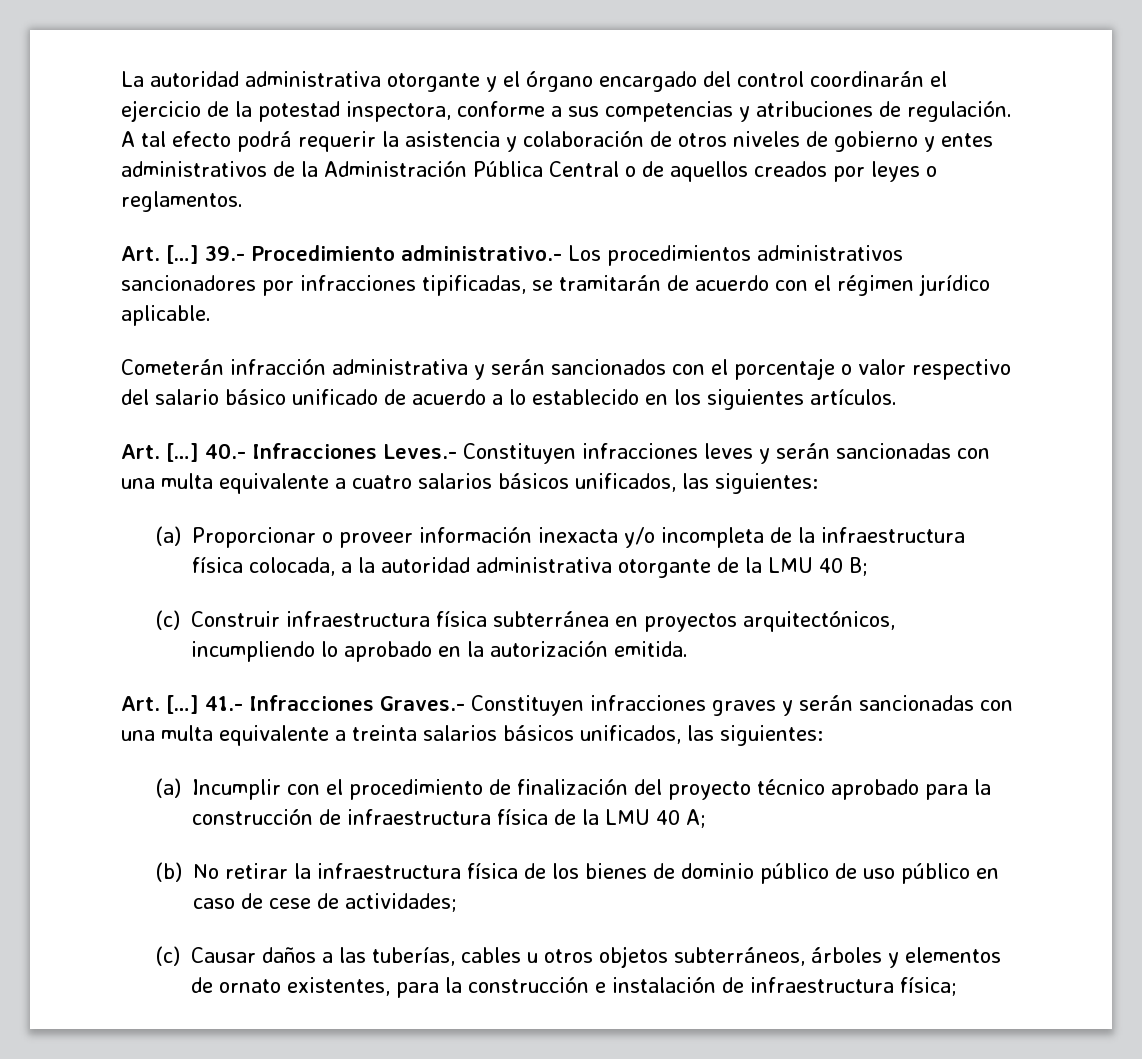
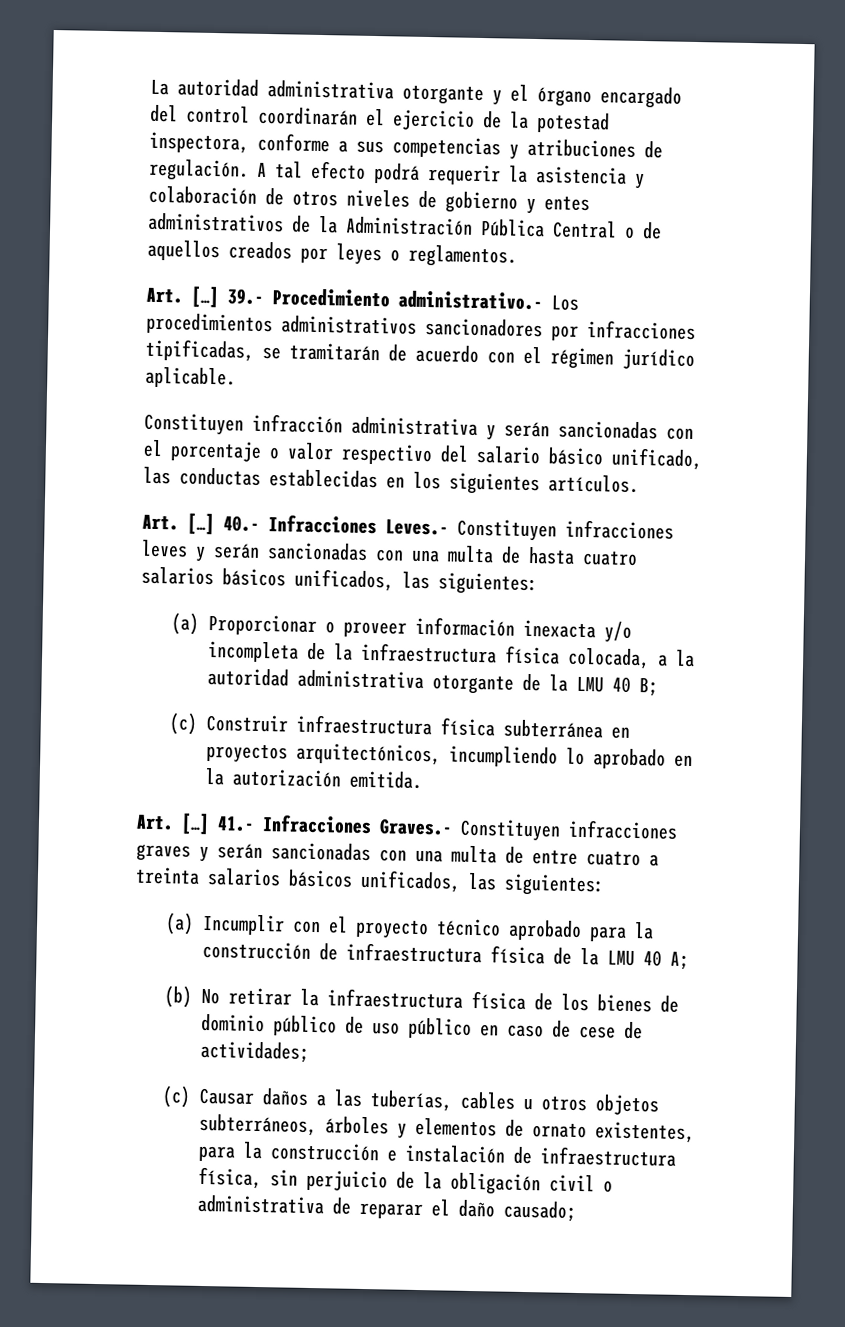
- Cometerán infracción administrativa y serán sancionados con el porcentaje o valor respectivo del salario básico unificado de acuerdo a lo establecido en los siguientes artículos.
+ Constituyen infracción administrativa y serán sancionadas con el porcentaje o valor respectivo del salario básico unificado, las conductas establecidas en los siguientes artículos.
- 40.- Infracciones Leves.- Constituyen infracciones leves y serán sancionadas con una multa equivalente a cuatro salarios básicos unificados, las siguientes:
+ 40.- Infracciones Leves.- Constituyen infracciones leves y serán sancionadas con una multa de hasta cuatro salarios básicos unificados, las siguientes:
- 41.- Infracciones Graves.- Constituyen infracciones graves y serán sancionadas con una multa equivalente a treinta salarios básicos unificados, las siguientes:
+ 41.- Infracciones Graves.- Constituyen infracciones graves y serán sancionadas con una multa de entre cuatro a treinta salarios básicos unificados, las siguientes:
- (a) Incumplir con el procedimiento de finalización del proyecto técnico aprobado para la construcción de infraestructura física de la LMU 40 A;
+ (a) Incumplir con el proyecto técnico aprobado para la construcción de infraestructura física de la LMU 40 A;
- (c) Causar daños a las tuberías, cables u otros objetos subterráneos, árboles y elementos de ornato existentes, para la construcción e instalación de infraestructura física;
+ (c) Causar daños a las tuberías, cables u otros objetos subterráneos, árboles y elementos de ornato existentes, para la construcción e instalación de infraestructura física, sin perjuicio de la obligación civil o administrativa de reparar el daño causado;

